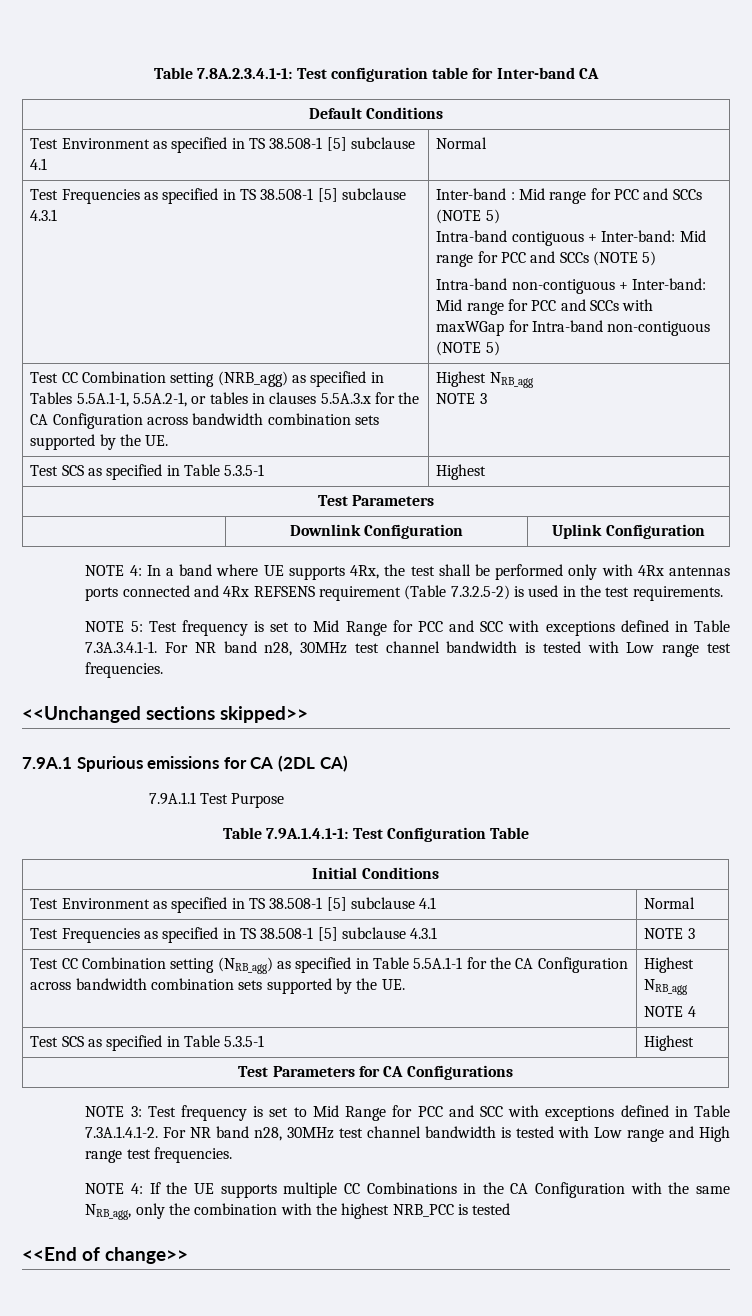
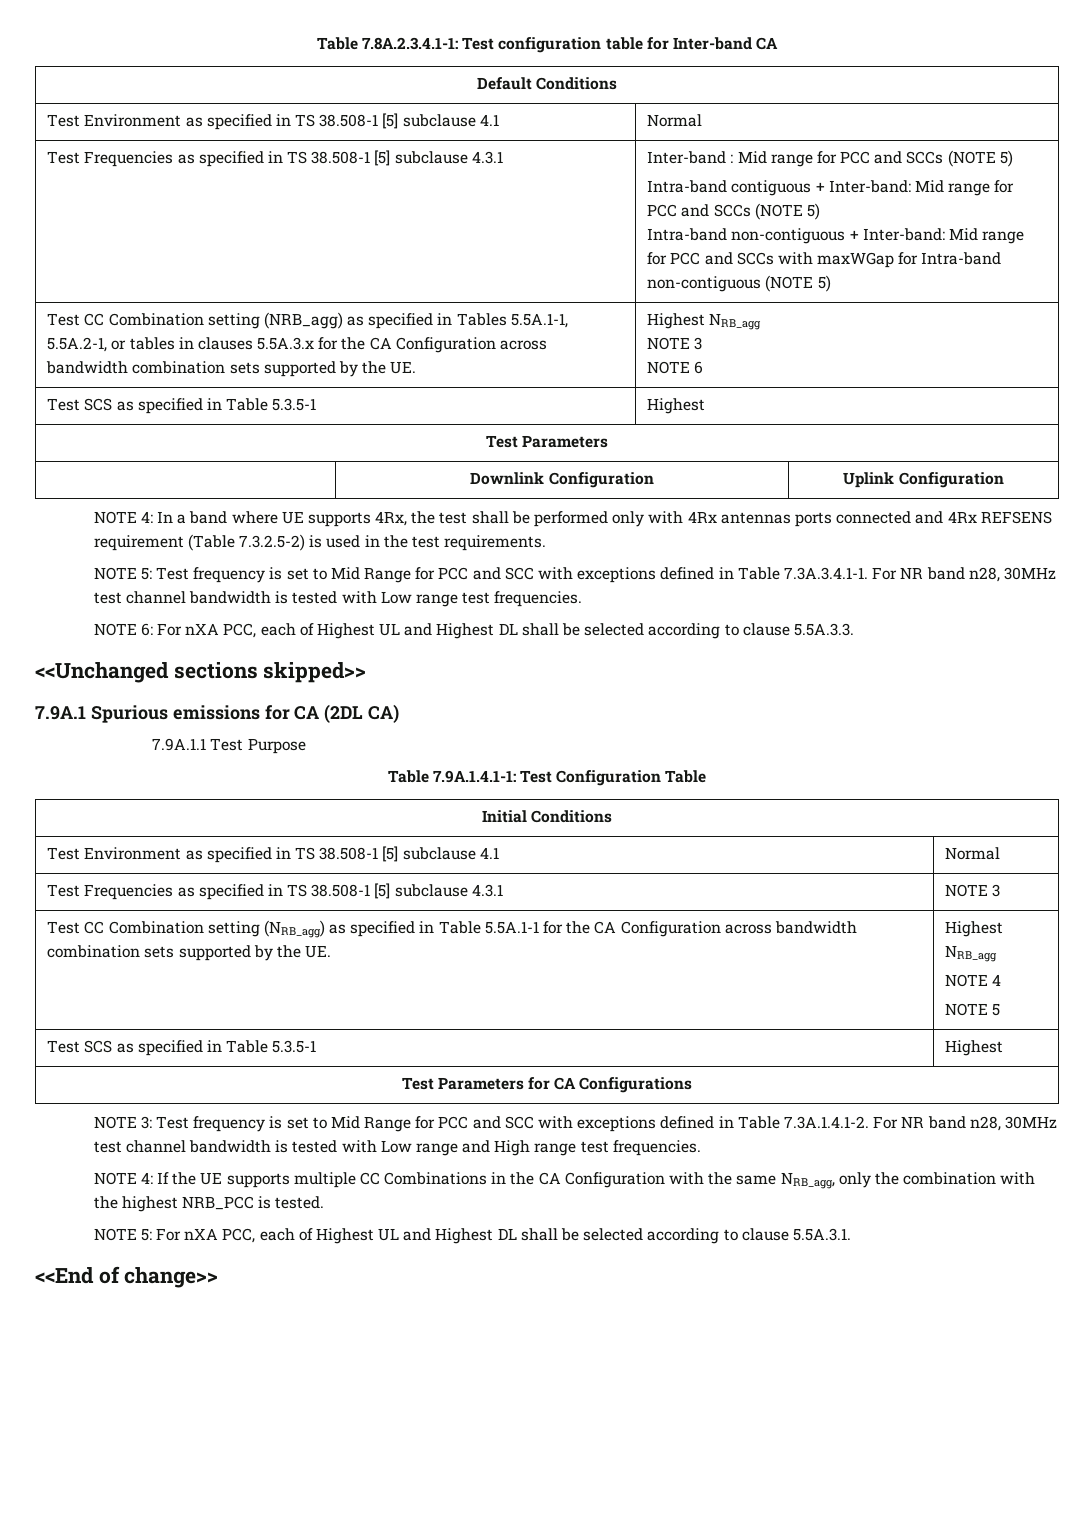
  Test CC Combination setting (NRB_agg) as specified in Tables 5.5A.1-1, 5.5A.2-1, or tables in clauses 5.5A.3.x for the CA Configuration across bandwidth combination sets supported by the UE. | Highest NRB_agg
  NOTE 3
+ NOTE 6
+ NOTE 6: For nXA PCC, each of Highest UL and Highest DL shall be selected according to clause 5.5A.3.3.
  Test CC Combination setting (NRB_agg) as specified in Table 5.5A.1-1 for the CA Configuration across bandwidth combination sets supported by the UE. | Highest NRB_agg
  NOTE 4
+ NOTE 5
- NOTE 4: If the UE supports multiple CC Combinations in the CA Configuration with the same NRB_agg, only the combination with the highest NRB_PCC is tested
+ NOTE 4: If the UE supports multiple CC Combinations in the CA Configuration with the same NRB_agg, only the combination with the highest NRB_PCC is tested.
+ NOTE 5: For nXA PCC, each of Highest UL and Highest DL shall be selected according to clause 5.5A.3.1.

